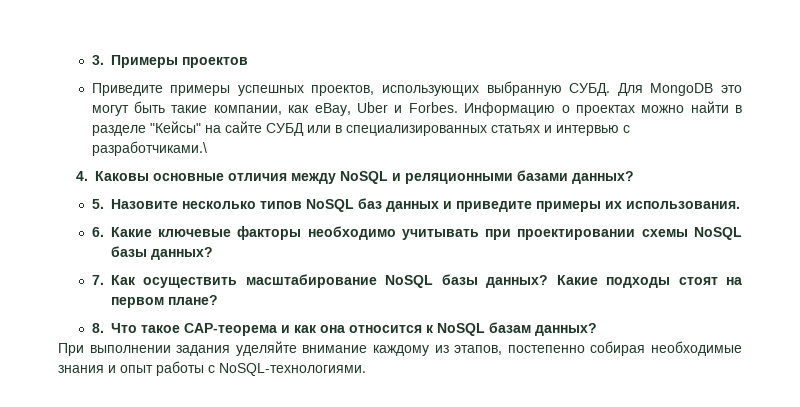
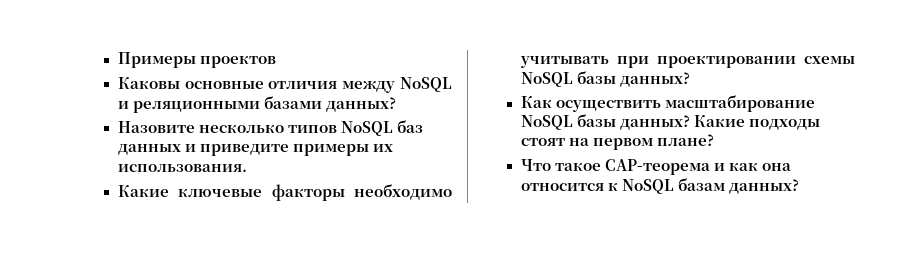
- 3. Примеры проектов
+ Примеры проектов
- Приведите примеры успешных проектов, использующих выбранную СУБД. Для MongoDB это могут быть такие компании, как eBay, Uber и Forbes. Информацию о проектах можно найти в разделе "Кейсы" на сайте СУБД или в специализированных статьях и интервью с разработчиками.\
- 4. Каковы основные отличия между NoSQL и реляционными базами данных?
+ Каковы основные отличия между NoSQL и реляционными базами данных?
- 5. Назовите несколько типов NoSQL баз данных и приведите примеры их использования.
+ Назовите несколько типов NoSQL баз данных и приведите примеры их использования.
- 6. Какие ключевые факторы необходимо учитывать при проектировании схемы NoSQL базы данных?
+ Какие ключевые факторы необходимо учитывать при проектировании схемы NoSQL базы данных?
- 7. Как осуществить масштабирование NoSQL базы данных?
+ Как осуществить масштабирование NoSQL базы данных?
- 8. Что такое CAP-теорема и как она относится к NoSQL базам данных?
+ Что такое CAP-теорема и как она относится к NoSQL базам данных?
- При выполнении задания уделяйте внимание каждому из этапов, постепенно собирая необходимые знания и опыт работы с NoSQL-технологиями.

